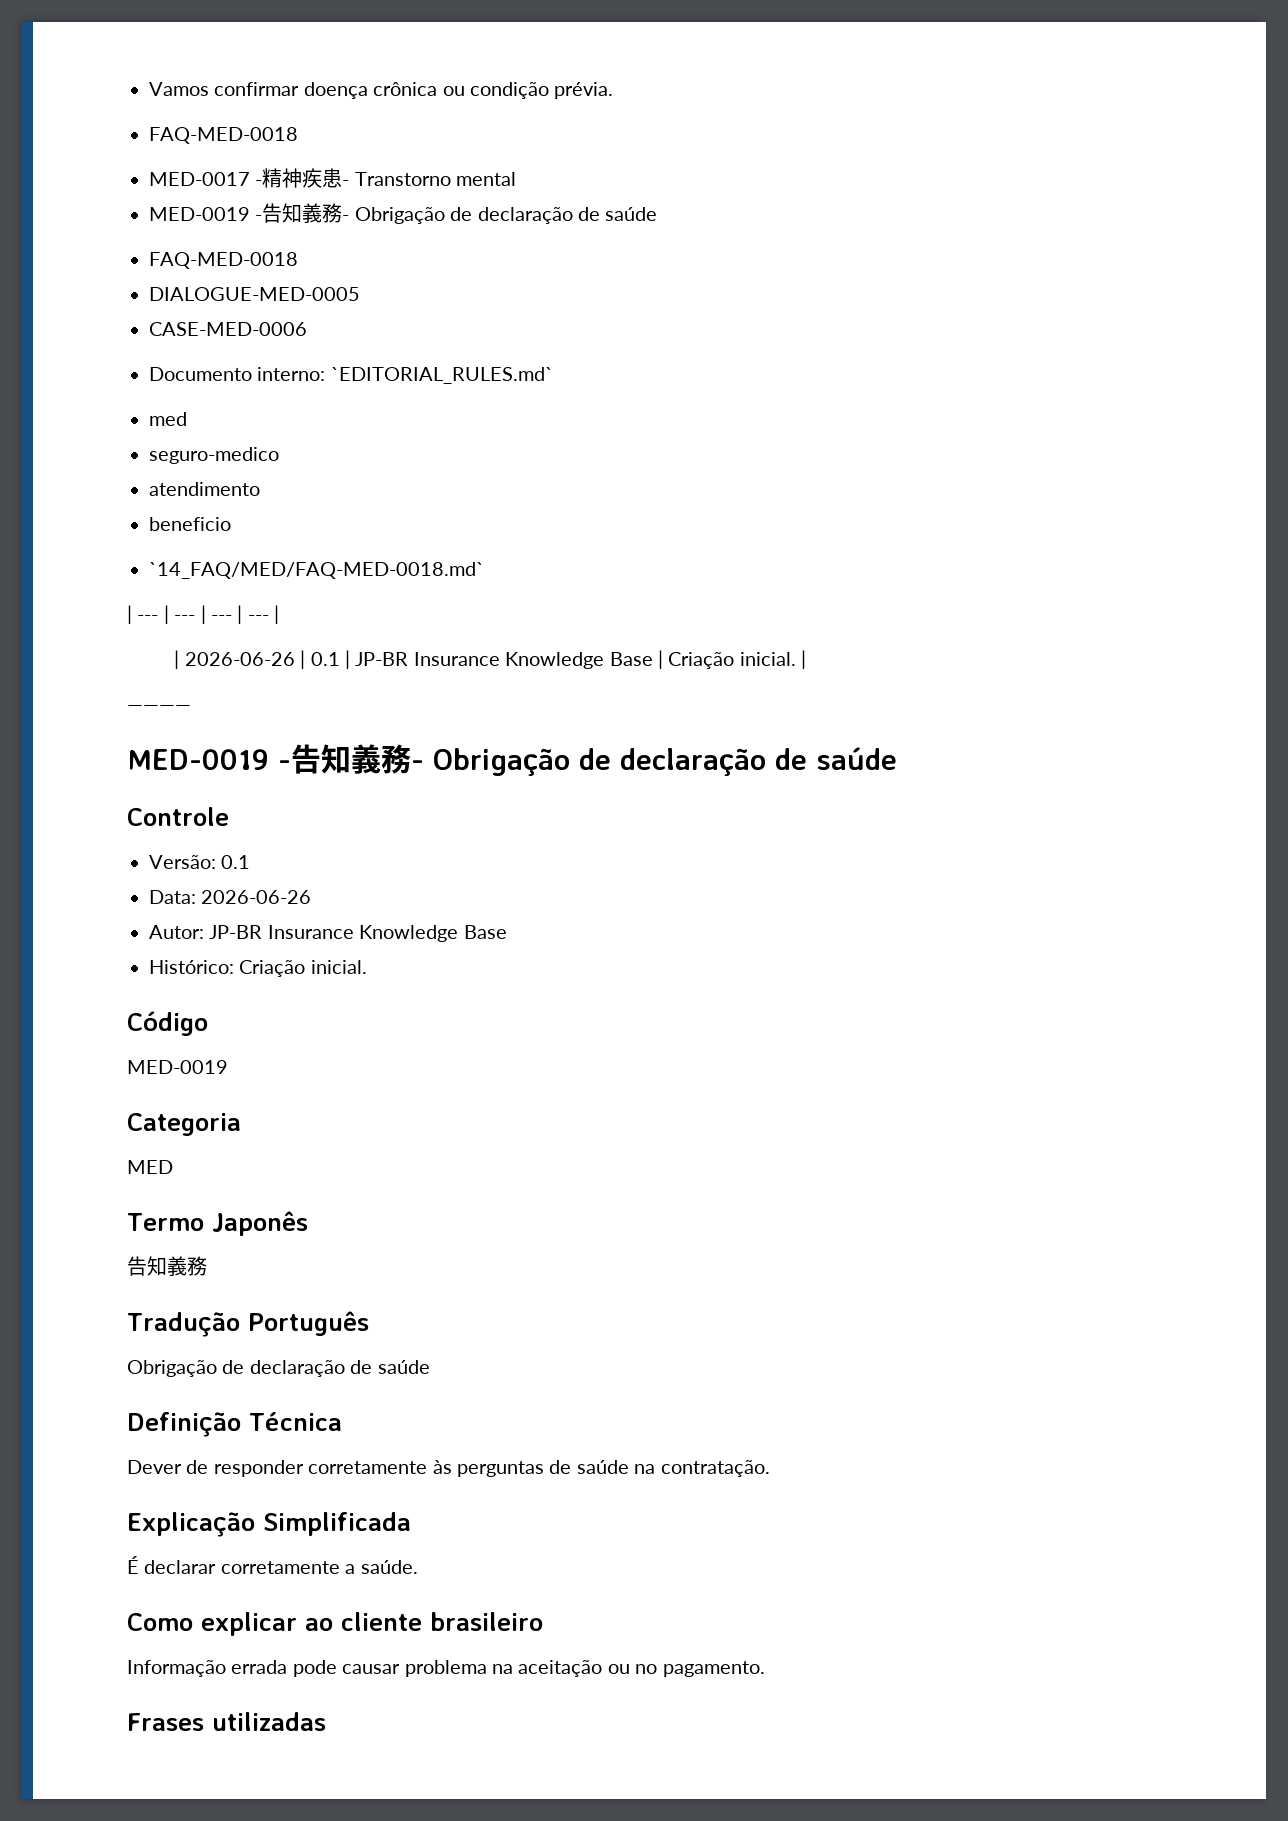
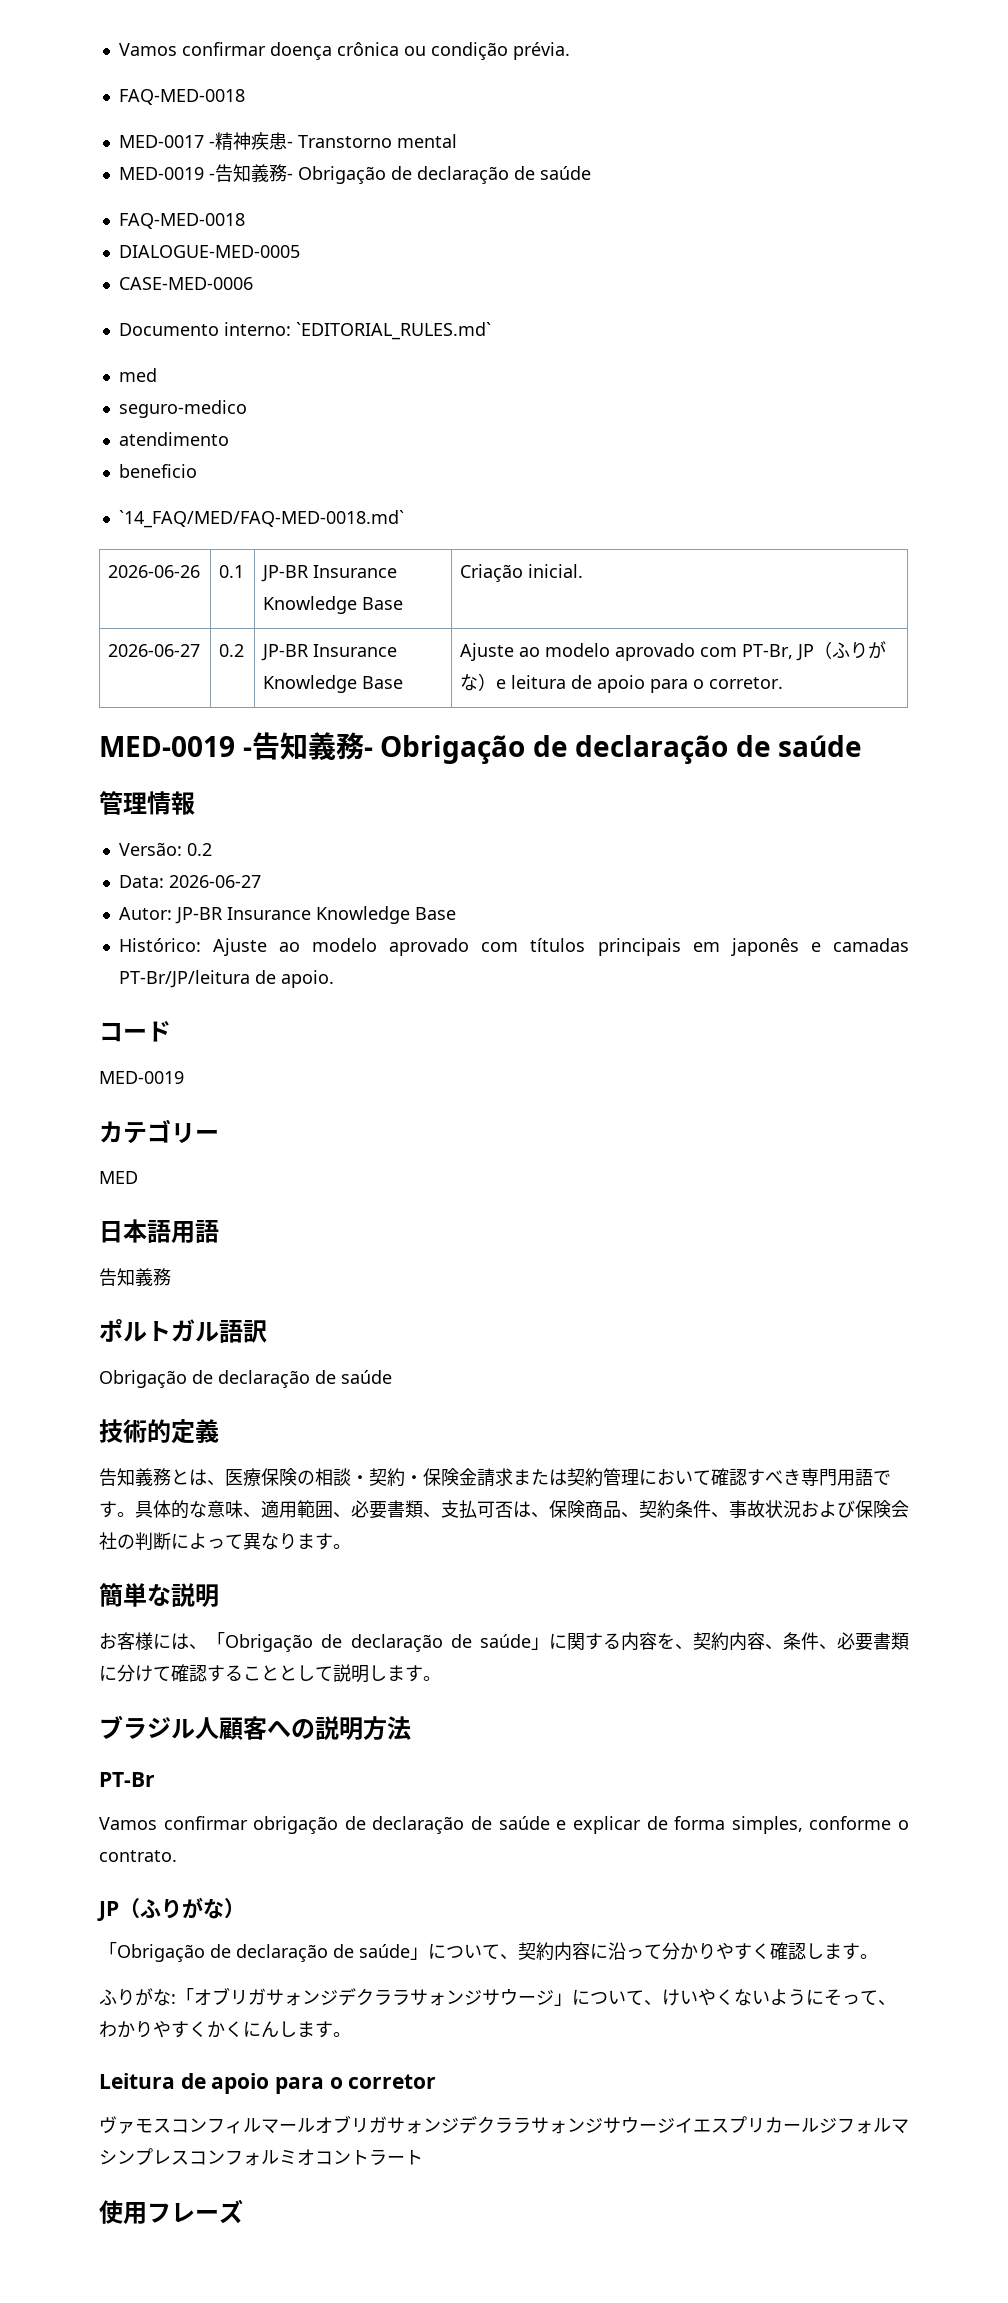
- | --- | --- | --- | --- |
- | 2026-06-26 | 0.1 | JP-BR Insurance Knowledge Base | Criação inicial. |
- ————
+ 2026-06-26 | 0.1 | JP-BR Insurance Knowledge Base | Criação inicial.
+ 2026-06-27 | 0.2 | JP-BR Insurance Knowledge Base | Ajuste ao modelo aprovado com PT-Br, JP（ふりがな）e leitura de apoio para o corretor.
- Controle
+ 管理情報
- Versão: 0.1
+ Versão: 0.2
- Data: 2026-06-26
+ Data: 2026-06-27
- Histórico: Criação inicial.
- Código
+ Histórico: Ajuste ao modelo aprovado com títulos principais em japonês e camadas PT-Br/JP/leitura de apoio.
+ コード
- Categoria
+ カテゴリー
- Termo Japonês
+ 日本語用語
- Tradução Português
+ ポルトガル語訳
  Obrigação de declaração de saúde
- Definição Técnica
- Dever de responder corretamente às perguntas de saúde na contratação.
- Explicação Simplificada
- É declarar corretamente a saúde.
- Como explicar ao cliente brasileiro
- Informação errada pode causar problema na aceitação ou no pagamento.
- Frases utilizadas
+ 技術的定義
+ 告知義務とは、医療保険の相談・契約・保険金請求または契約管理において確認すべき専門用語です。具体的な意味、適用範囲、必要書類、支払可否は、保険商品、契約条件、事故状況および保険会社の判断によって異なります。
+ 簡単な説明
+ お客様には、「Obrigação de declaração de saúde」に関する内容を、契約内容、条件、必要書類に分けて確認することとして説明します。
+ ブラジル人顧客への説明方法
+ PT-Br
+ Vamos confirmar obrigação de declaração de saúde e explicar de forma simples, conforme o contrato.
+ JP（ふりがな）
+ 「Obrigação de declaração de saúde」について、契約内容に沿って分かりやすく確認します。
+ ふりがな:「オブリガサォンジデクララサォンジサウージ」について、けいやくないようにそって、わかりやすくかくにんします。
+ Leitura de apoio para o corretor
+ ヴァモスコンフィルマールオブリガサォンジデクララサォンジサウージイエスプリカールジフォルマシンプレスコンフォルミオコントラート
+ 使用フレーズ

